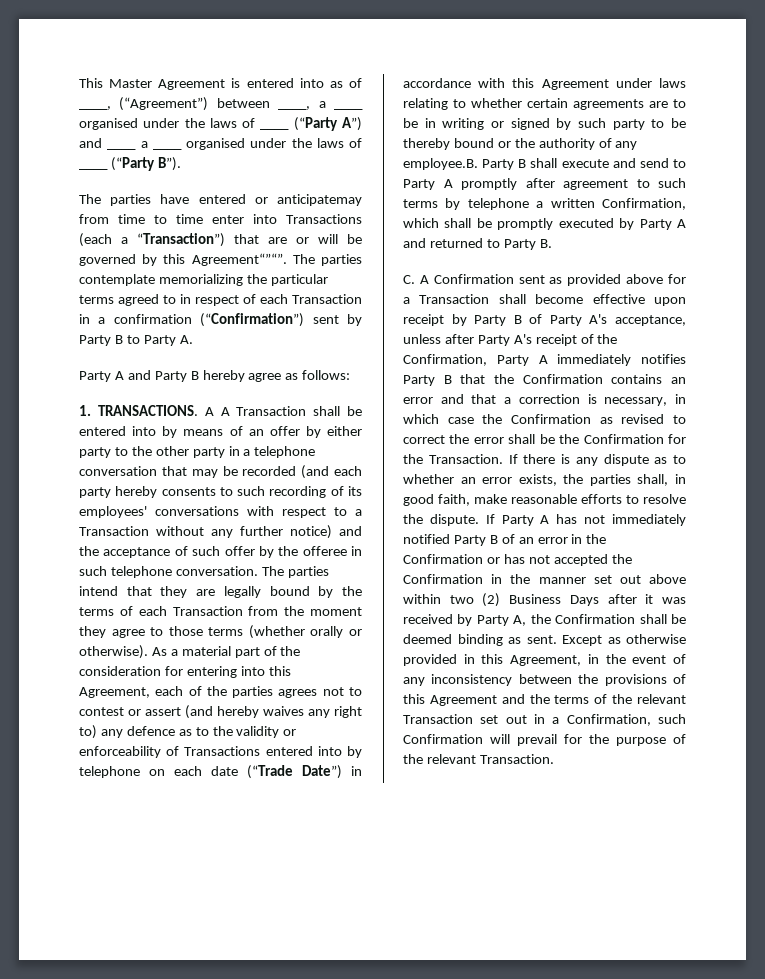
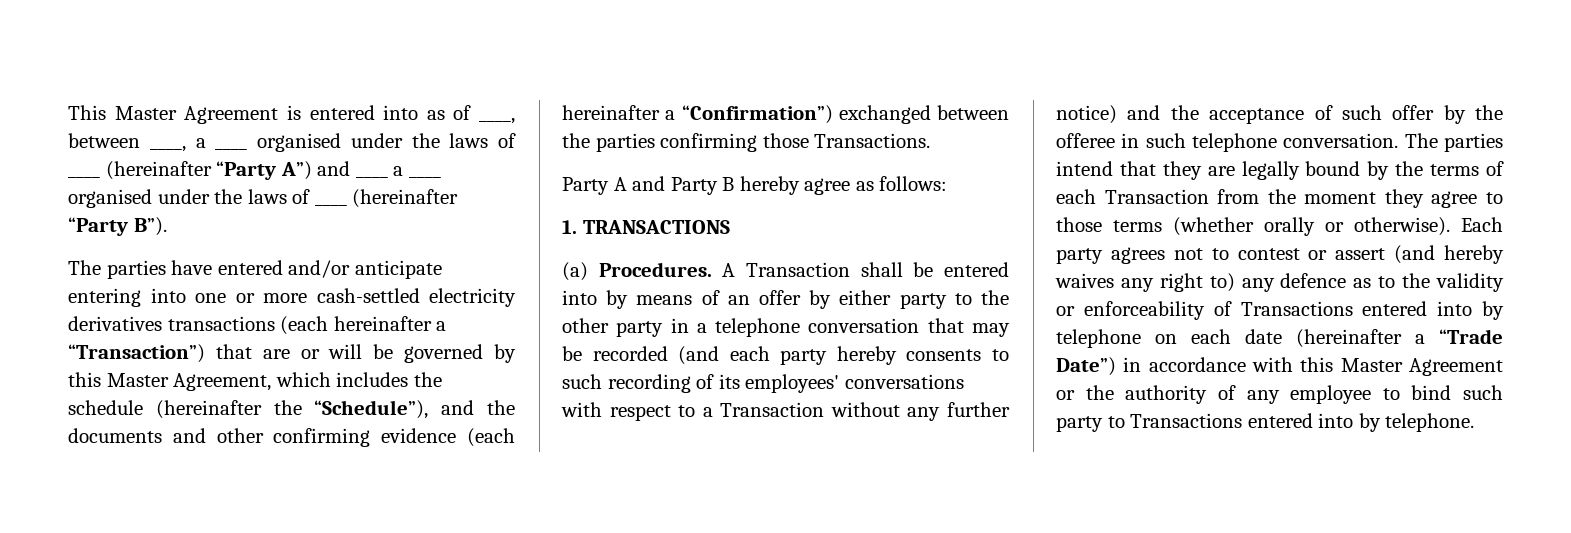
- This Master Agreement is entered into as of ____, (“Agreement”) between ____, a ____ organised under the laws of ____ (“Party A”) and ____ a ____ organised under the laws of ____ (“Party B”).
+ This Master Agreement is entered into as of ____, between ____, a ____ organised under the laws of ____ (hereinafter “Party A”) and ____ a ____ organised under the laws of ____ (hereinafter “Party B”).
- The parties have entered or anticipatemay from time to time enter into Transactions (each a “Transaction”) that are or will be governed by this Agreement“”“”. The parties contemplate memorializing the particular terms agreed to in respect of each Transaction in a confirmation (“Confirmation”) sent by Party B to Party A.
+ The parties have entered and/or anticipate entering into one or more cash-settled electricity derivatives transactions (each hereinafter a “Transaction”) that are or will be governed by this Master Agreement, which includes the schedule (hereinafter the “Schedule”), and the documents and other confirming evidence (each hereinafter a “Confirmation”) exchanged between the parties confirming those Transactions.
- 1. TRANSACTIONS. A A Transaction shall be entered into by means of an offer by either party to the other party in a telephone conversation that may be recorded (and each party hereby consents to such recording of its employees' conversations with respect to a Transaction without any further notice) and the acceptance of such offer by the offeree in such telephone conversation.
+ 1. TRANSACTIONS
+ (a) Procedures. A Transaction shall be entered into by means of an offer by either party to the other party in a telephone conversation that may be recorded (and each party hereby consents to such recording of its employees' conversations with respect to a Transaction without any further notice) and the acceptance of such offer by the offeree in such telephone conversation.
- As a material part of the consideration for entering into this Agreement, each of the parties agrees not to contest or assert (and hereby waives any right to) any defence as to the validity or enforceability of Transactions entered into by telephone on each date (“Trade Date”) in accordance with this Agreement under laws relating to whether certain agreements are to be in writing or signed by such party to be thereby bound or the authority of any employee.B. Party B shall execute and send to Party A promptly after agreement to such terms by telephone a written Confirmation, which shall be promptly executed by Party A and returned to Party B.
- C. A Confirmation sent as provided above for a Transaction shall become effective upon receipt by Party B of Party A's acceptance, unless after Party A's receipt of the Confirmation, Party A immediately notifies Party B that the Confirmation contains an error and that a correction is necessary, in which case the Confirmation as revised to correct the error shall be the Confirmation for the Transaction. If there is any dispute as to whether an error exists, the parties shall, in good faith, make reasonable efforts to resolve the dispute. If Party A has not immediately notified Party B of an error in the Confirmation or has not accepted the Confirmation in the manner set out above within two (2) Business Days after it was received by Party A, the Confirmation shall be deemed binding as sent. Except as otherwise provided in this Agreement, in the event of any inconsistency between the provisions of this Agreement and the terms of the relevant Transaction set out in a Confirmation, such Confirmation will prevail for the purpose of the relevant Transaction.
+ Each party agrees not to contest or assert (and hereby waives any right to) any defence as to the validity or enforceability of Transactions entered into by telephone on each date (hereinafter a “Trade Date”) in accordance with this Master Agreement or the authority of any employee to bind such party to Transactions entered into by telephone.

